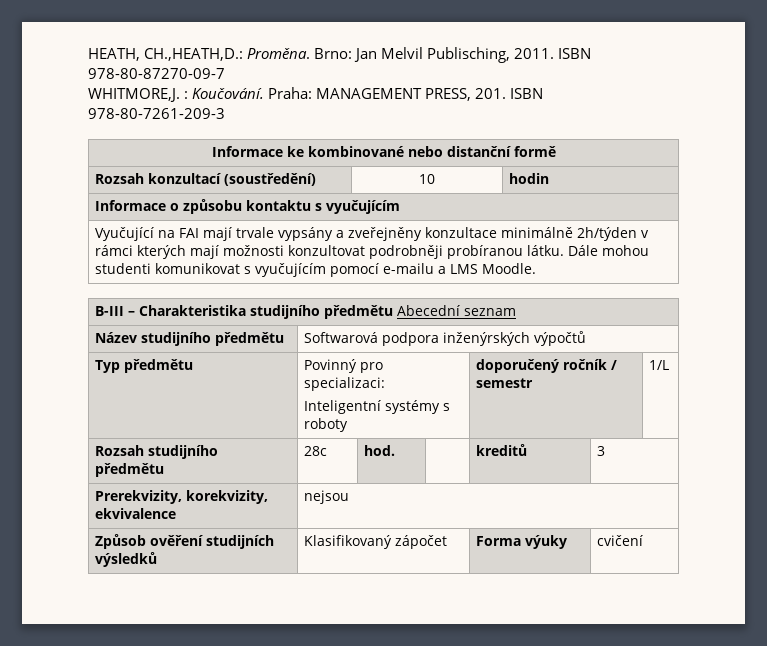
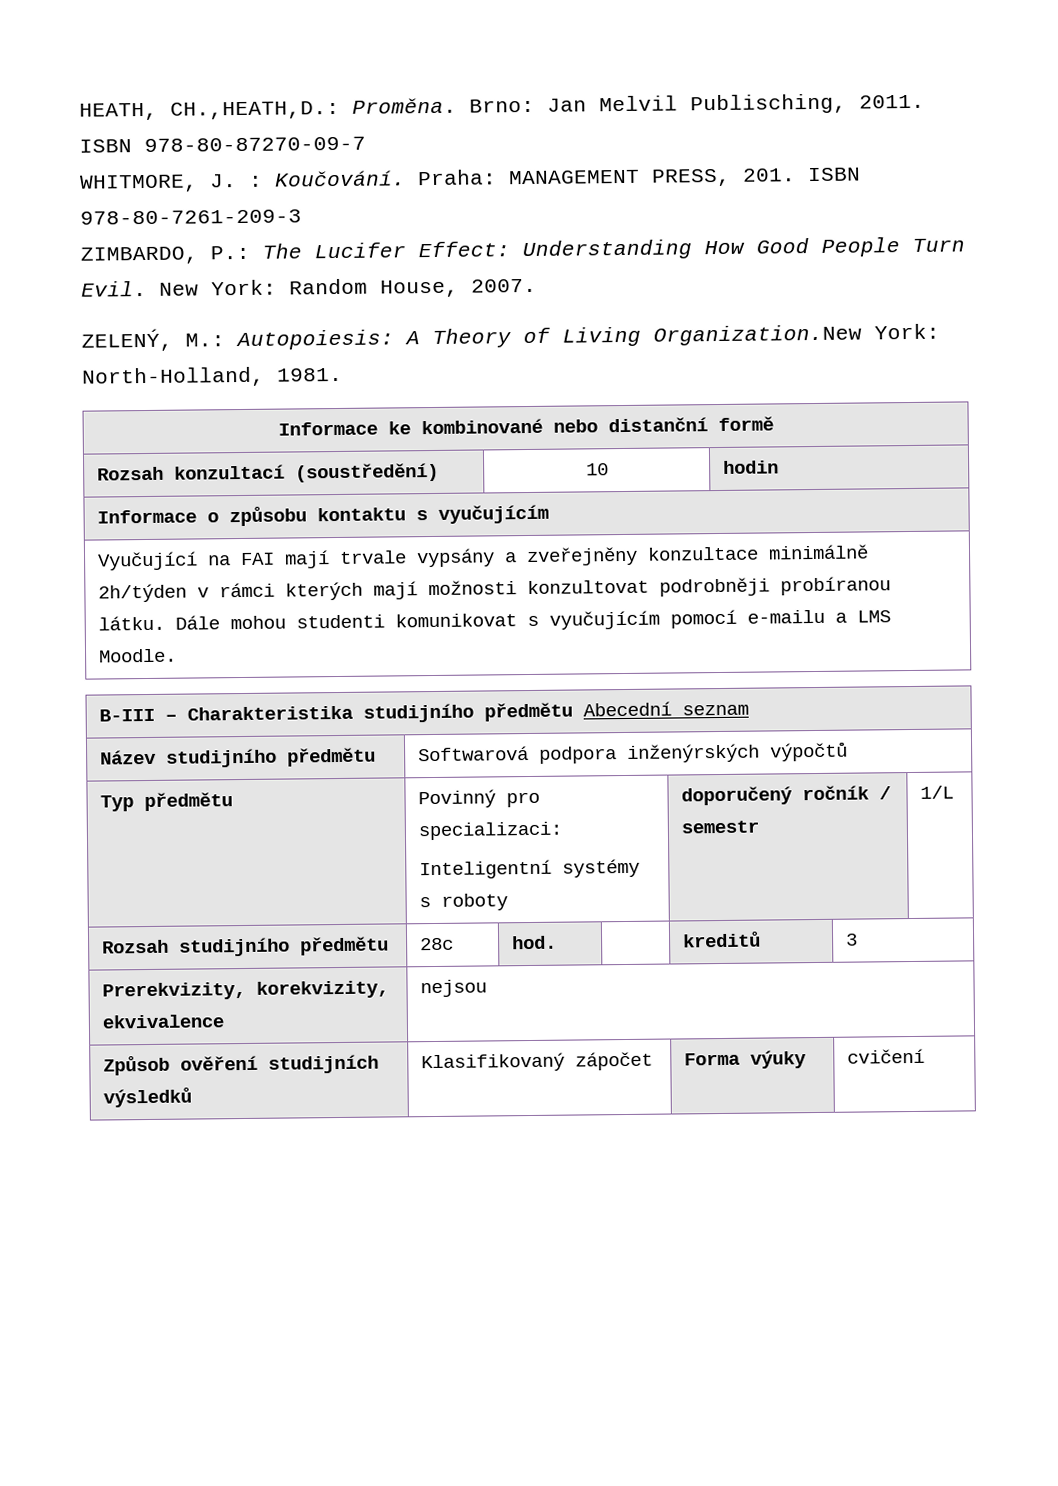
- WHITMORE,J. : Koučování.
+ WHITMORE, J. : Koučování.
+ ZIMBARDO, P.: The Lucifer Effect: Understanding How Good People Turn Evil. New York: Random House, 2007.
+ ZELENÝ, M.: Autopoiesis: A Theory of Living Organization.New York: North-Holland, 1981.

